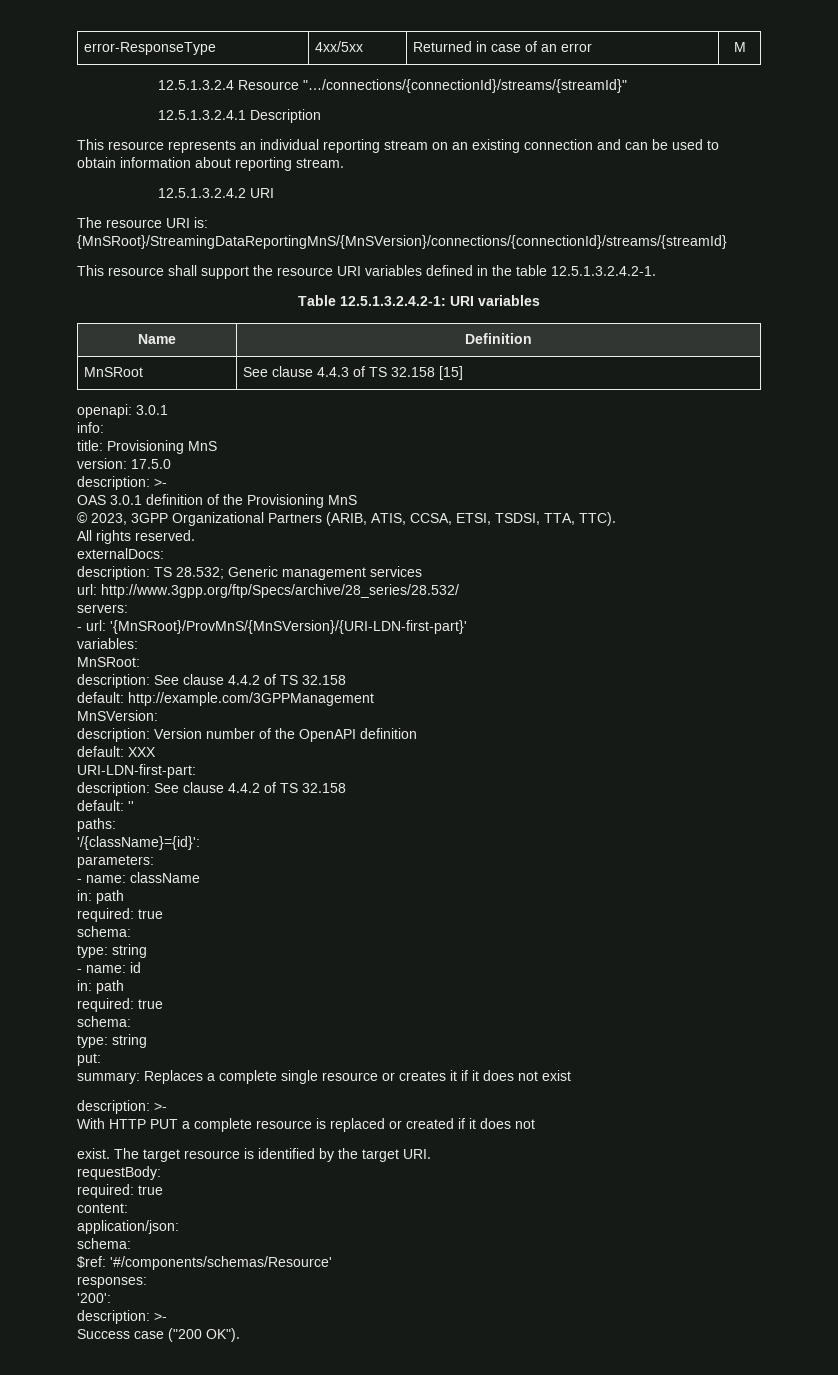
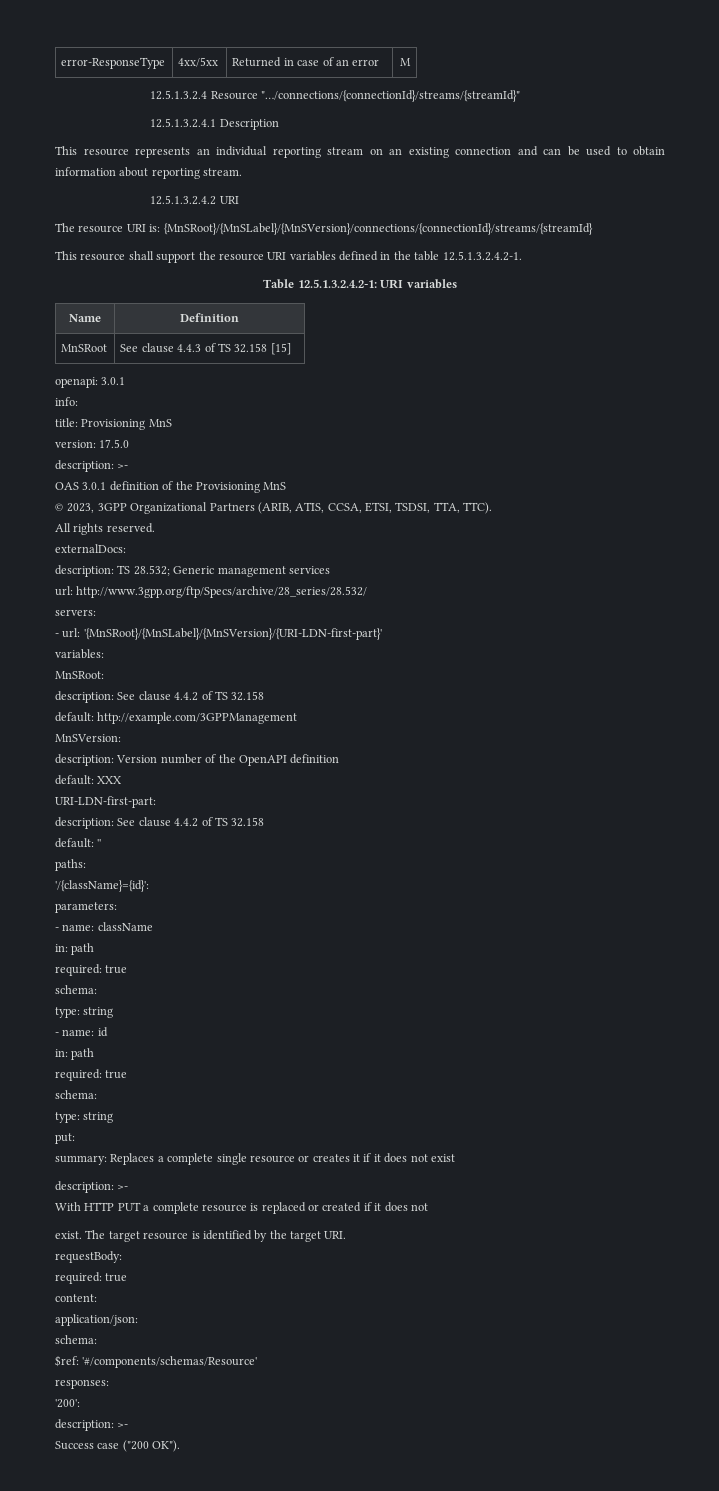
- The resource URI is: {MnSRoot}/StreamingDataReportingMnS/{MnSVersion}/connections/{connectionId}/streams/{streamId}
+ The resource URI is: {MnSRoot}/{MnSLabel}/{MnSVersion}/connections/{connectionId}/streams/{streamId}
- - url: '{MnSRoot}/ProvMnS/{MnSVersion}/{URI-LDN-first-part}'
+ - url: '{MnSRoot}/{MnSLabel}/{MnSVersion}/{URI-LDN-first-part}'

